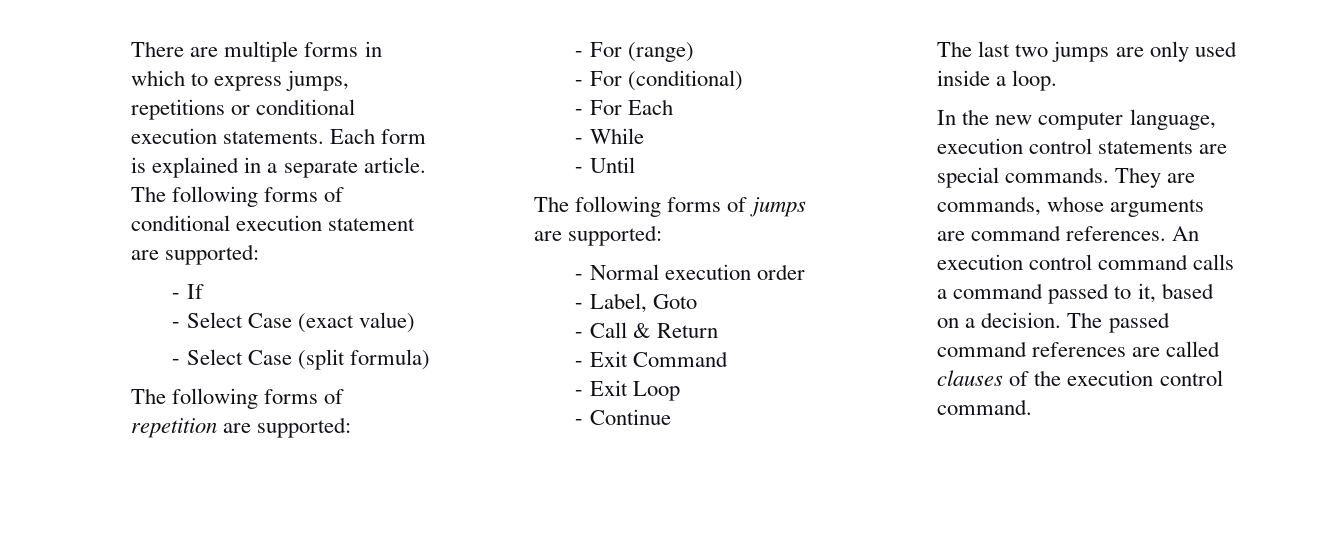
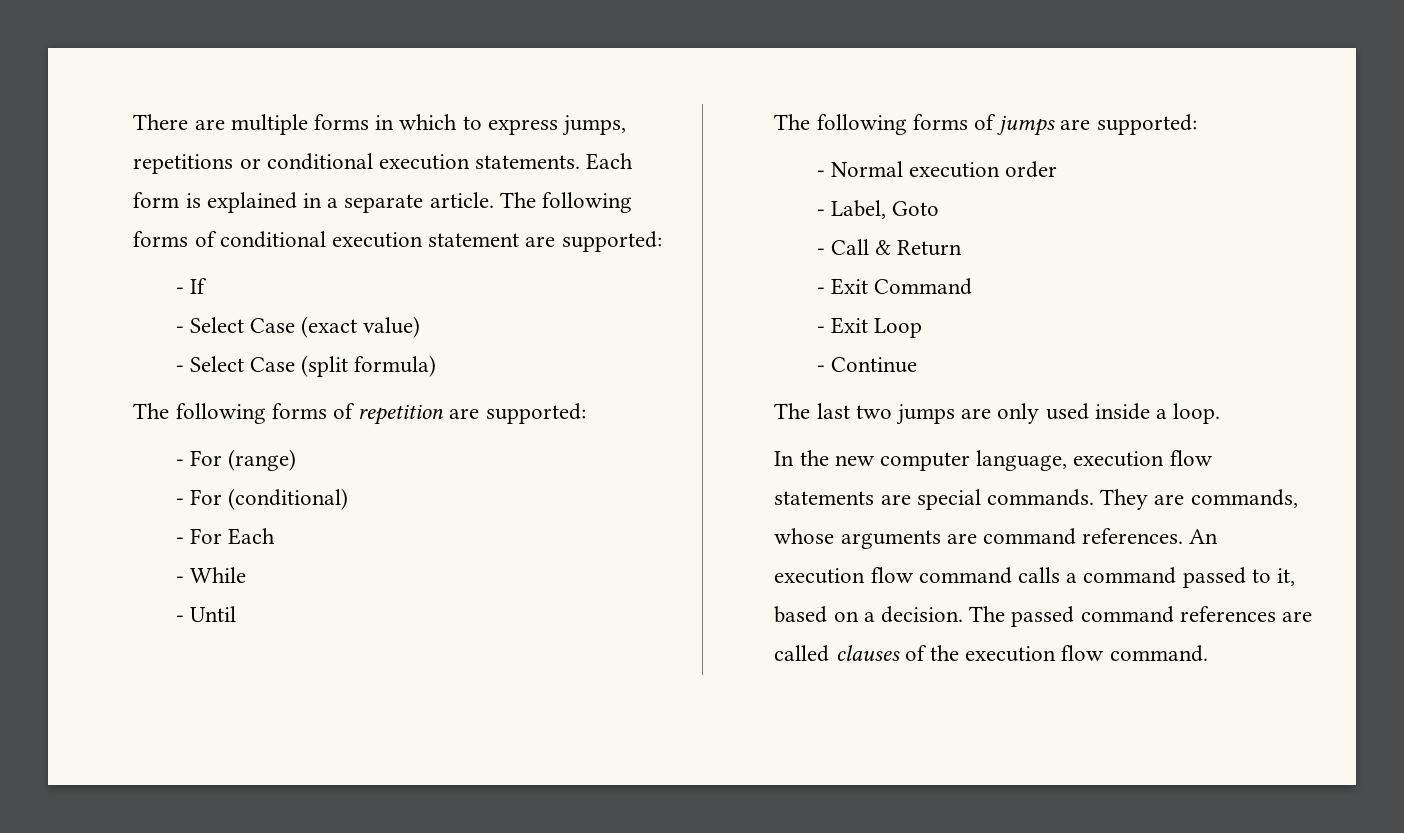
- In the new computer language, execution control statements are special commands.
+ In the new computer language, execution flow statements are special commands.
- An execution control command calls a command passed to it, based on a decision.
+ An execution flow command calls a command passed to it, based on a decision.
- The passed command references are called clauses of the execution control command.
+ The passed command references are called clauses of the execution flow command.

